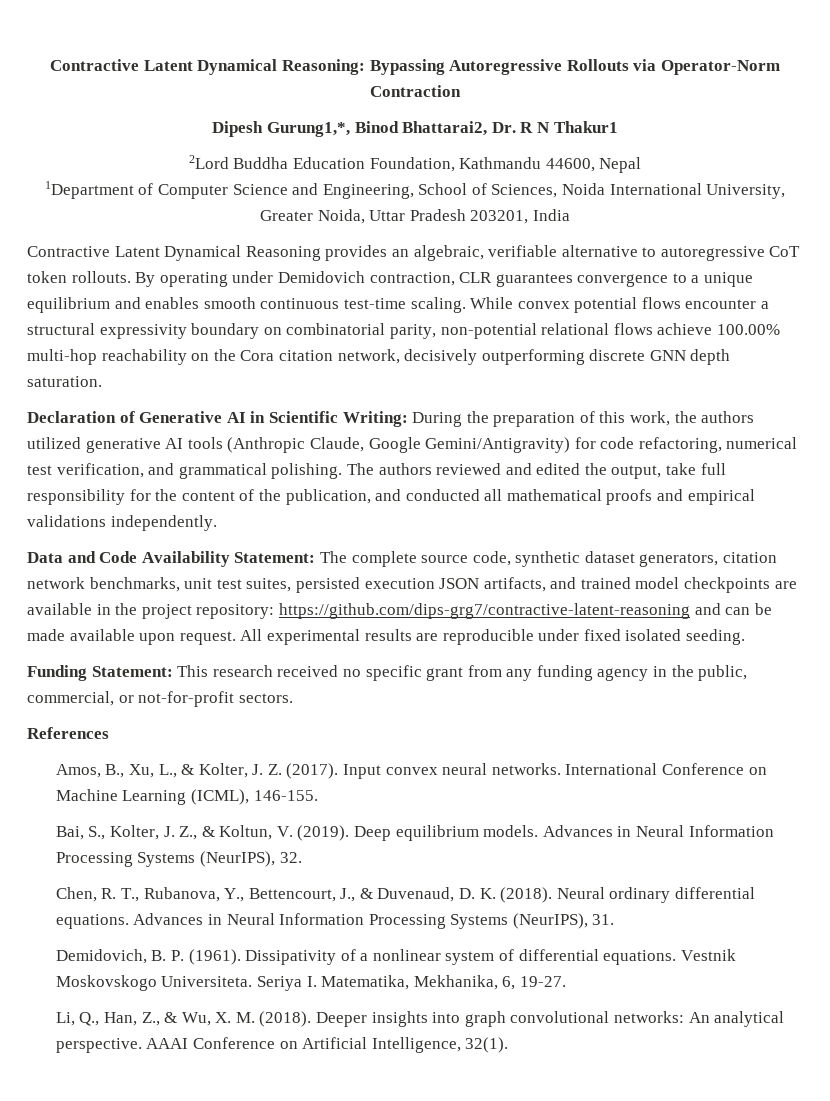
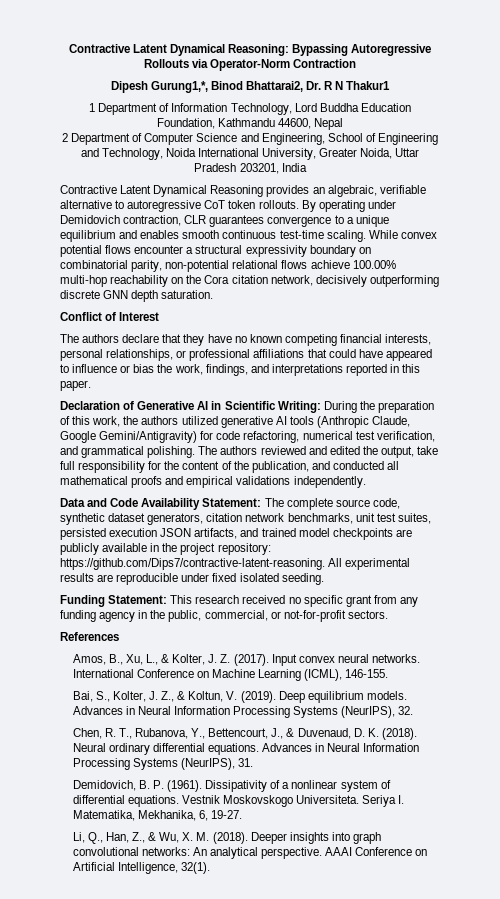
- 2Lord Buddha Education Foundation, Kathmandu 44600, Nepal
+ 1 Department of Information Technology, Lord Buddha Education Foundation, Kathmandu 44600, Nepal
- 1Department of Computer Science and Engineering, School of Sciences, Noida International University, Greater Noida, Uttar Pradesh 203201, India
+ 2 Department of Computer Science and Engineering, School of Engineering and Technology, Noida International University, Greater Noida, Uttar Pradesh 203201, India
+ Conflict of Interest
+ The authors declare that they have no known competing financial interests, personal relationships, or professional affiliations that could have appeared to influence or bias the work, findings, and interpretations reported in this paper.
- Data and Code Availability Statement: The complete source code, synthetic dataset generators, citation network benchmarks, unit test suites, persisted execution JSON artifacts, and trained model checkpoints are available in the project repository: https://github.com/dips-grg7/contractive-latent-reasoning and can be made available upon request. All experimental results are reproducible under fixed isolated seeding.
+ Data and Code Availability Statement: The complete source code, synthetic dataset generators, citation network benchmarks, unit test suites, persisted execution JSON artifacts, and trained model checkpoints are publicly available in the project repository: https://github.com/Dips7/contractive-latent-reasoning. All experimental results are reproducible under fixed isolated seeding.

